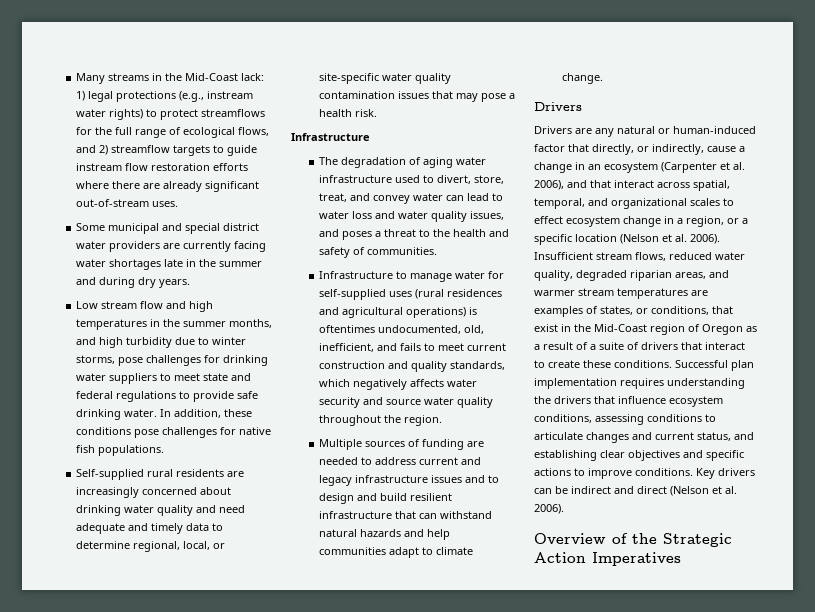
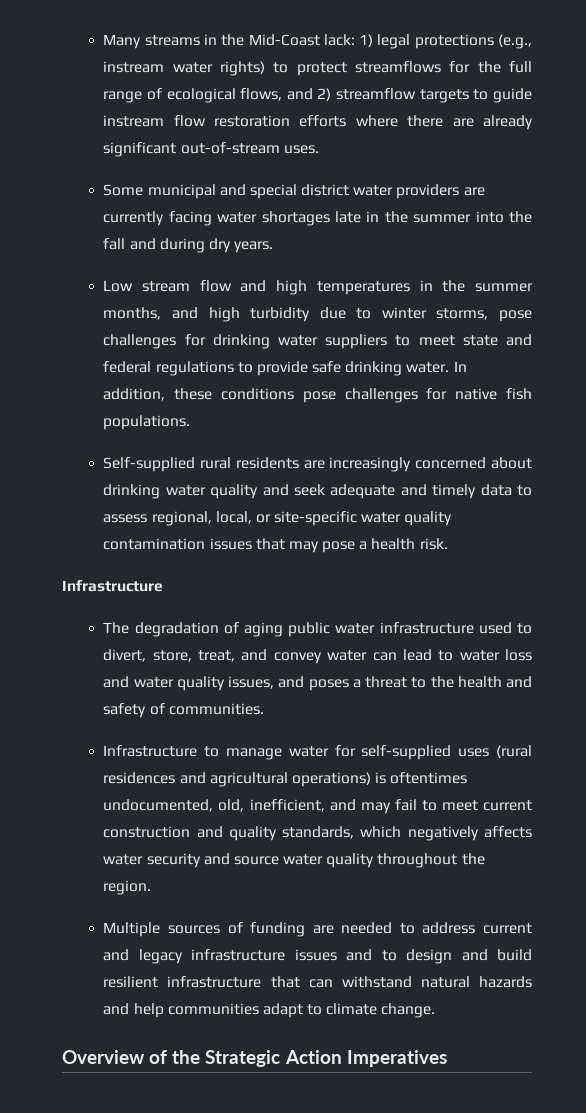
- Some municipal and special district water providers are currently facing water shortages late in the summer and during dry years.
+ Some municipal and special district water providers are currently facing water shortages late in the summer into the fall and during dry years.
- Self-supplied rural residents are increasingly concerned about drinking water quality and need adequate and timely data to determine regional, local, or site-specific water quality contamination issues that may pose a health risk.
+ Self-supplied rural residents are increasingly concerned about drinking water quality and seek adequate and timely data to assess regional, local, or site-specific water quality contamination issues that may pose a health risk.
- The degradation of aging water infrastructure used to divert, store, treat, and convey water can lead to water loss and water quality issues, and poses a threat to the health and safety of communities.
+ The degradation of aging public water infrastructure used to divert, store, treat, and convey water can lead to water loss and water quality issues, and poses a threat to the health and safety of communities.
- Infrastructure to manage water for self-supplied uses (rural residences and agricultural operations) is oftentimes undocumented, old, inefficient, and fails to meet current construction and quality standards, which negatively affects water security and source water quality throughout the region.
+ Infrastructure to manage water for self-supplied uses (rural residences and agricultural operations) is oftentimes undocumented, old, inefficient, and may fail to meet current construction and quality standards, which negatively affects water security and source water quality throughout the region.
  Multiple sources of funding are needed to address current and legacy infrastructure issues and to design and build resilient infrastructure that can withstand natural hazards and help communities adapt to climate change.
- Drivers
- Drivers are any natural or human-induced factor that directly, or indirectly, cause a change in an ecosystem (Carpenter et al. 2006), and that interact across spatial, temporal, and organizational scales to effect ecosystem change in a region, or a specific location (Nelson et al. 2006). Insufficient stream flows, reduced water quality, degraded riparian areas, and warmer stream temperatures are examples of states, or conditions, that exist in the Mid-Coast region of Oregon as a result of a suite of drivers that interact to create these conditions. Successful plan implementation requires understanding the drivers that influence ecosystem conditions, assessing conditions to articulate changes and current status, and establishing clear objectives and specific actions to improve conditions. Key drivers can be indirect and direct (Nelson et al. 2006).

